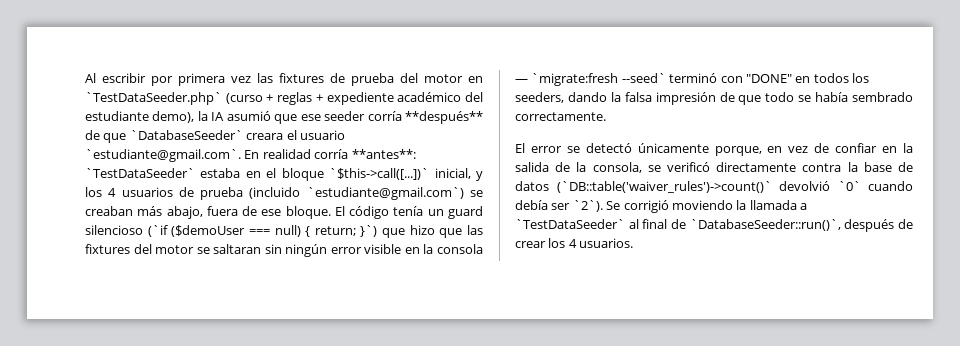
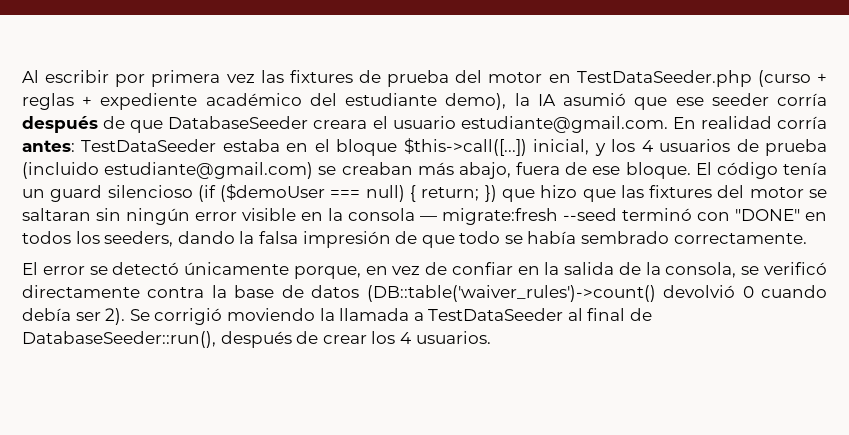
- Al escribir por primera vez las fixtures de prueba del motor en `TestDataSeeder.php` (curso + reglas + expediente académico del estudiante demo), la IA asumió que ese seeder corría **después** de que `DatabaseSeeder` creara el usuario `estudiante@gmail.com`. En realidad corría **antes**: `TestDataSeeder` estaba en el bloque `$this->call([...])` inicial, y los 4 usuarios de prueba (incluido `estudiante@gmail.com`) se creaban más abajo, fuera de ese bloque.
+ Al escribir por primera vez las fixtures de prueba del motor en TestDataSeeder.php (curso + reglas + expediente académico del estudiante demo), la IA asumió que ese seeder corría después de que DatabaseSeeder creara el usuario estudiante@gmail.com. En realidad corría antes: TestDataSeeder estaba en el bloque $this->call([...]) inicial, y los 4 usuarios de prueba (incluido estudiante@gmail.com) se creaban más abajo, fuera de ese bloque.
- El código tenía un guard silencioso (`if ($demoUser === null) { return; }`) que hizo que las fixtures del motor se saltaran sin ningún error visible en la consola — `migrate:fresh --seed` terminó con "DONE" en todos los seeders, dando la falsa impresión de que todo se había sembrado correctamente.
+ El código tenía un guard silencioso (if ($demoUser === null) { return; }) que hizo que las fixtures del motor se saltaran sin ningún error visible en la consola — migrate:fresh --seed terminó con "DONE" en todos los seeders, dando la falsa impresión de que todo se había sembrado correctamente.
- El error se detectó únicamente porque, en vez de confiar en la salida de la consola, se verificó directamente contra la base de datos (`DB::table('waiver_rules')->count()` devolvió `0` cuando debía ser `2`).
+ El error se detectó únicamente porque, en vez de confiar en la salida de la consola, se verificó directamente contra la base de datos (DB::table('waiver_rules')->count() devolvió 0 cuando debía ser 2).
- Se corrigió moviendo la llamada a `TestDataSeeder` al final de `DatabaseSeeder::run()`, después de crear los 4 usuarios.
+ Se corrigió moviendo la llamada a TestDataSeeder al final de DatabaseSeeder::run(), después de crear los 4 usuarios.

